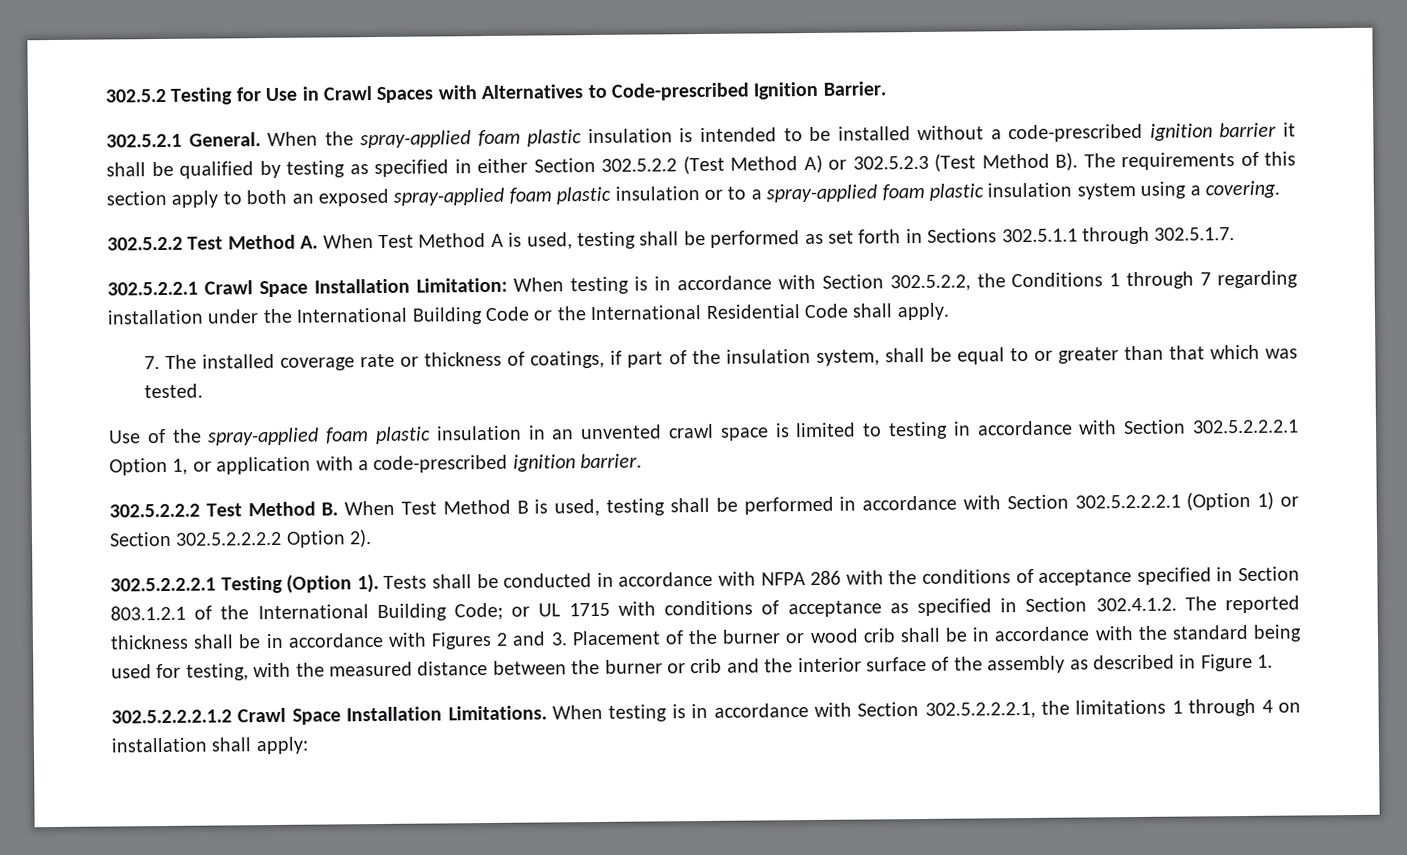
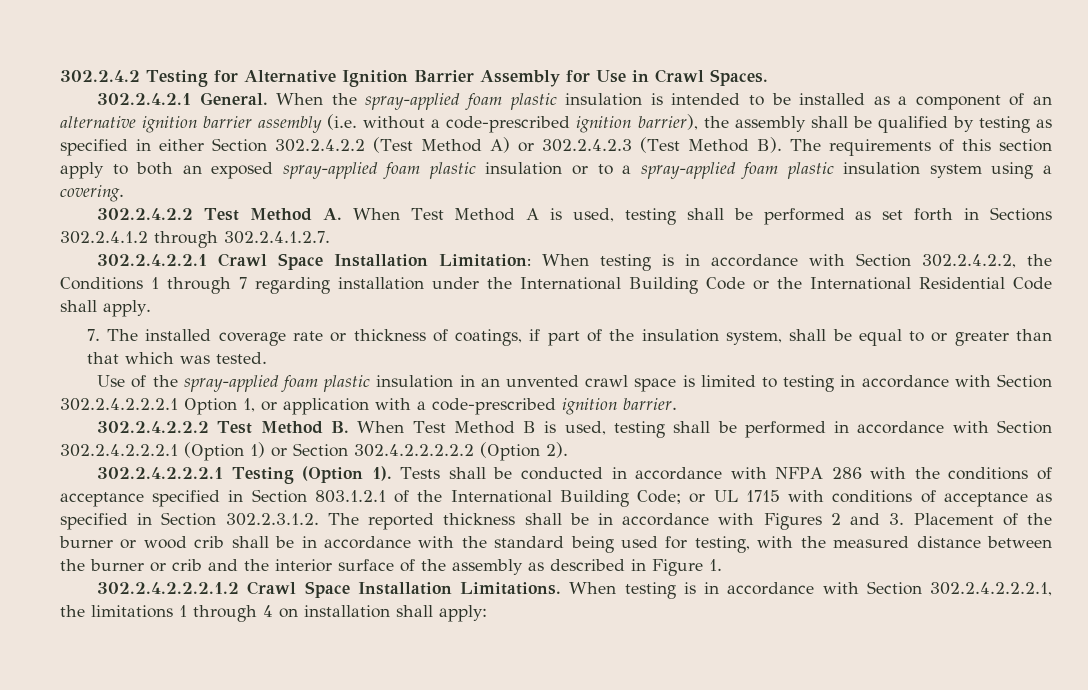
- 302.5.2 Testing for Use in Crawl Spaces with Alternatives to Code-prescribed Ignition Barrier.
- 302.5.2.1 General.
+ 302.2.4.2 Testing for Alternative Ignition Barrier Assembly for Use in Crawl Spaces.
+ 302.2.4.2.1 General.
- When the spray-applied foam plastic insulation is intended to be installed without a code-prescribed ignition barrier it shall be qualified by testing as specified in either Section 302.5.2.2 (Test Method A) or 302.5.2.3 (Test Method B). The requirements of this section apply to both an exposed spray-applied foam plastic insulation or to a spray-applied foam plastic insulation system using a covering.
+ When the spray-applied foam plastic insulation is intended to be installed as a component of an alternative ignition barrier assembly (i.e. without a code-prescribed ignition barrier), the assembly shall be qualified by testing as specified in either Section 302.2.4.2.2 (Test Method A) or 302.2.4.2.3 (Test Method B). The requirements of this section apply to both an exposed spray-applied foam plastic insulation or to a spray-applied foam plastic insulation system using a covering.
- 302.5.2.2 Test Method A. When Test Method A is used, testing shall be performed as set forth in Sections 302.5.1.1 through 302.5.1.7.
- 302.5.2.2.1 Crawl Space Installation Limitation: When testing is in accordance with Section 302.5.2.2, the Conditions 1 through 7 regarding installation under the International Building Code or the International Residential Code shall apply.
+ 302.2.4.2.2 Test Method A. When Test Method A is used, testing shall be performed as set forth in Sections 302.2.4.1.2 through 302.2.4.1.2.7.
+ 302.2.4.2.2.1 Crawl Space Installation Limitation: When testing is in accordance with Section 302.2.4.2.2, the Conditions 1 through 7 regarding installation under the International Building Code or the International Residential Code shall apply.
- Use of the spray-applied foam plastic insulation in an unvented crawl space is limited to testing in accordance with Section 302.5.2.2.2.1 Option 1, or application with a code-prescribed ignition barrier.
+ Use of the spray-applied foam plastic insulation in an unvented crawl space is limited to testing in accordance with Section 302.2.4.2.2.2.1 Option 1, or application with a code-prescribed ignition barrier.
- 302.5.2.2.2 Test Method B. When Test Method B is used, testing shall be performed in accordance with Section 302.5.2.2.2.1 (Option 1) or Section 302.5.2.2.2.2 Option 2).
+ 302.2.4.2.2.2 Test Method B. When Test Method B is used, testing shall be performed in accordance with Section 302.2.4.2.2.2.1 (Option 1) or Section 302.4.2.2.2.2.2 (Option 2).
- 302.5.2.2.2.1 Testing (Option 1).
+ 302.2.4.2.2.2.1 Testing (Option 1).
- or UL 1715 with conditions of acceptance as specified in Section 302.4.1.2. The reported thickness shall be in accordance with Figures 2 and 3. Placement of the burner or wood crib shall be in accordance with the standard being used for testing, with the measured distance between the burner or crib and the interior surface of the assembly as described in Figure 1.
+ or UL 1715 with conditions of acceptance as specified in Section 302.2.3.1.2. The reported thickness shall be in accordance with Figures 2 and 3. Placement of the burner or wood crib shall be in accordance with the standard being used for testing, with the measured distance between the burner or crib and the interior surface of the assembly as described in Figure 1.
- 302.5.2.2.2.1.2 Crawl Space Installation Limitations.
+ 302.2.4.2.2.2.1.2 Crawl Space Installation Limitations.
- When testing is in accordance with Section 302.5.2.2.2.1, the limitations 1 through 4 on installation shall apply:
+ When testing is in accordance with Section 302.2.4.2.2.2.1, the limitations 1 through 4 on installation shall apply:

